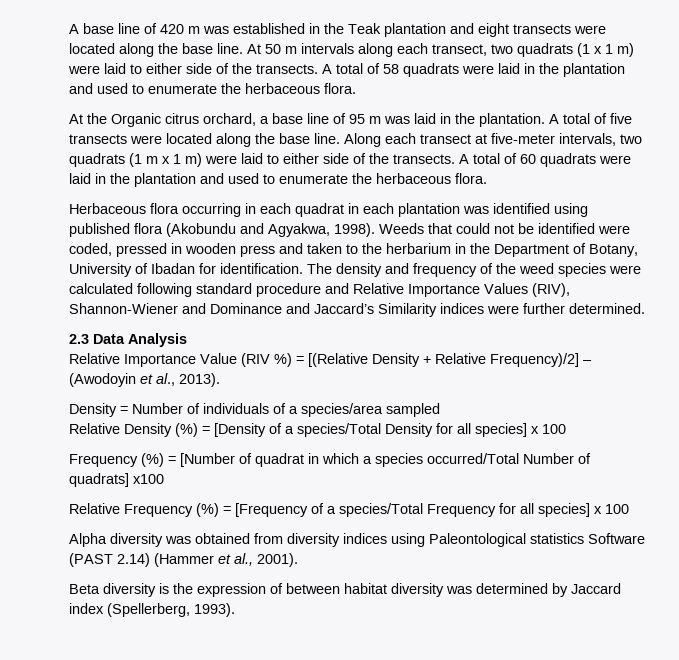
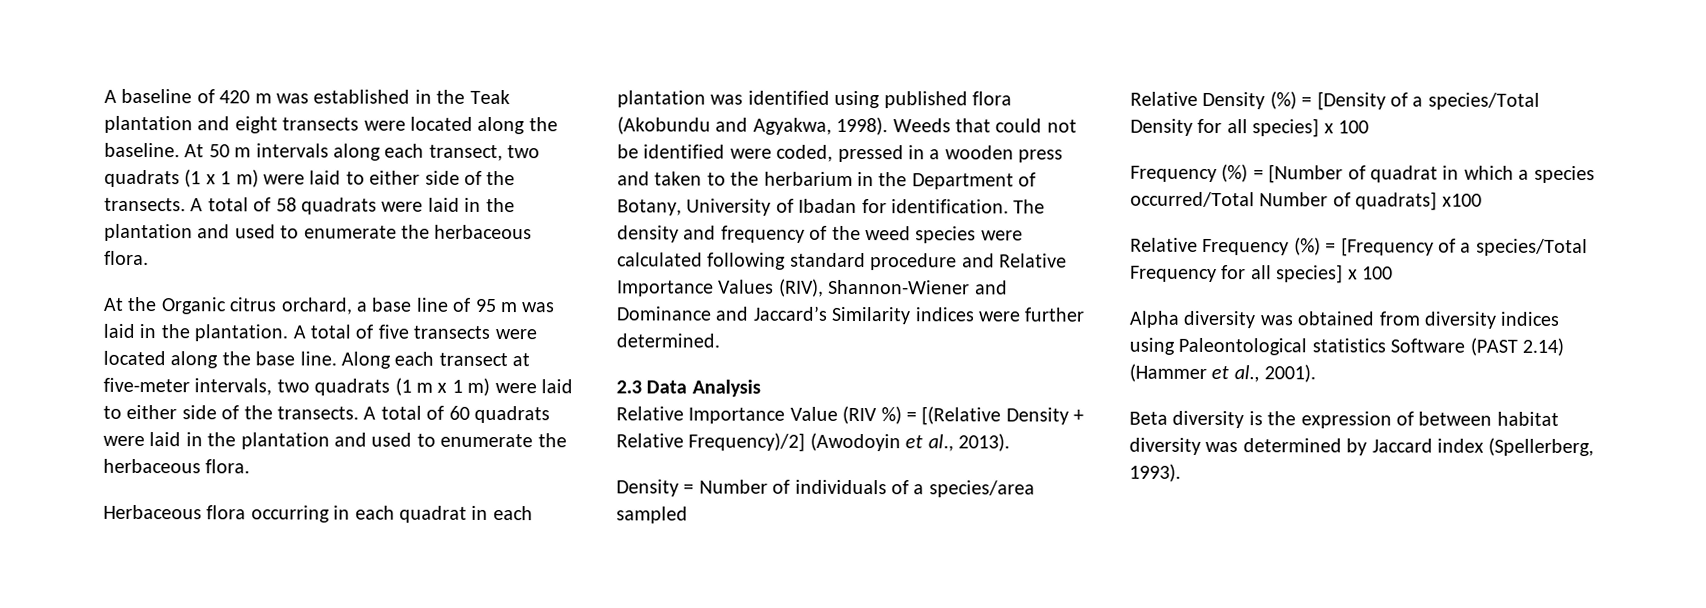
- A base line of 420 m was established in the Teak plantation and eight transects were located along the base line.
+ A baseline of 420 m was established in the Teak plantation and eight transects were located along the baseline.
- Weeds that could not be identified were coded, pressed in wooden press and taken to the herbarium in the Department of Botany, University of Ibadan for identification.
+ Weeds that could not be identified were coded, pressed in a wooden press and taken to the herbarium in the Department of Botany, University of Ibadan for identification.
- Relative Importance Value (RIV %) = [(Relative Density + Relative Frequency)/2] – (Awodoyin et al., 2013).
+ Relative Importance Value (RIV %) = [(Relative Density + Relative Frequency)/2] (Awodoyin et al., 2013).

